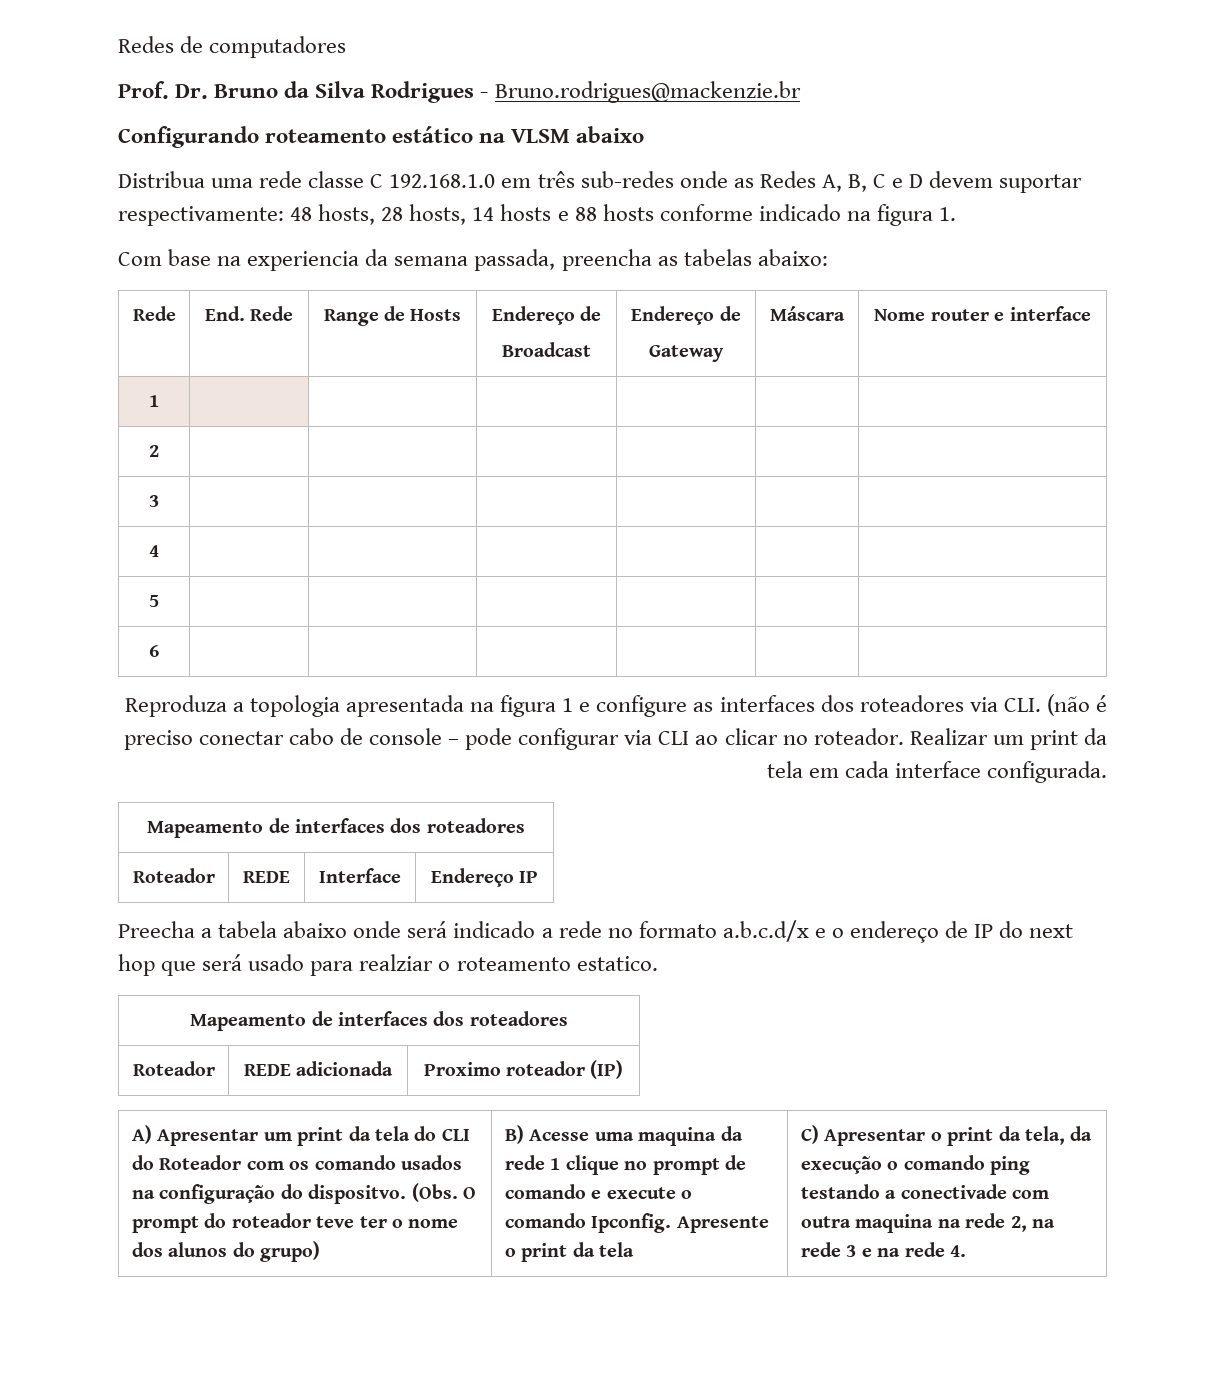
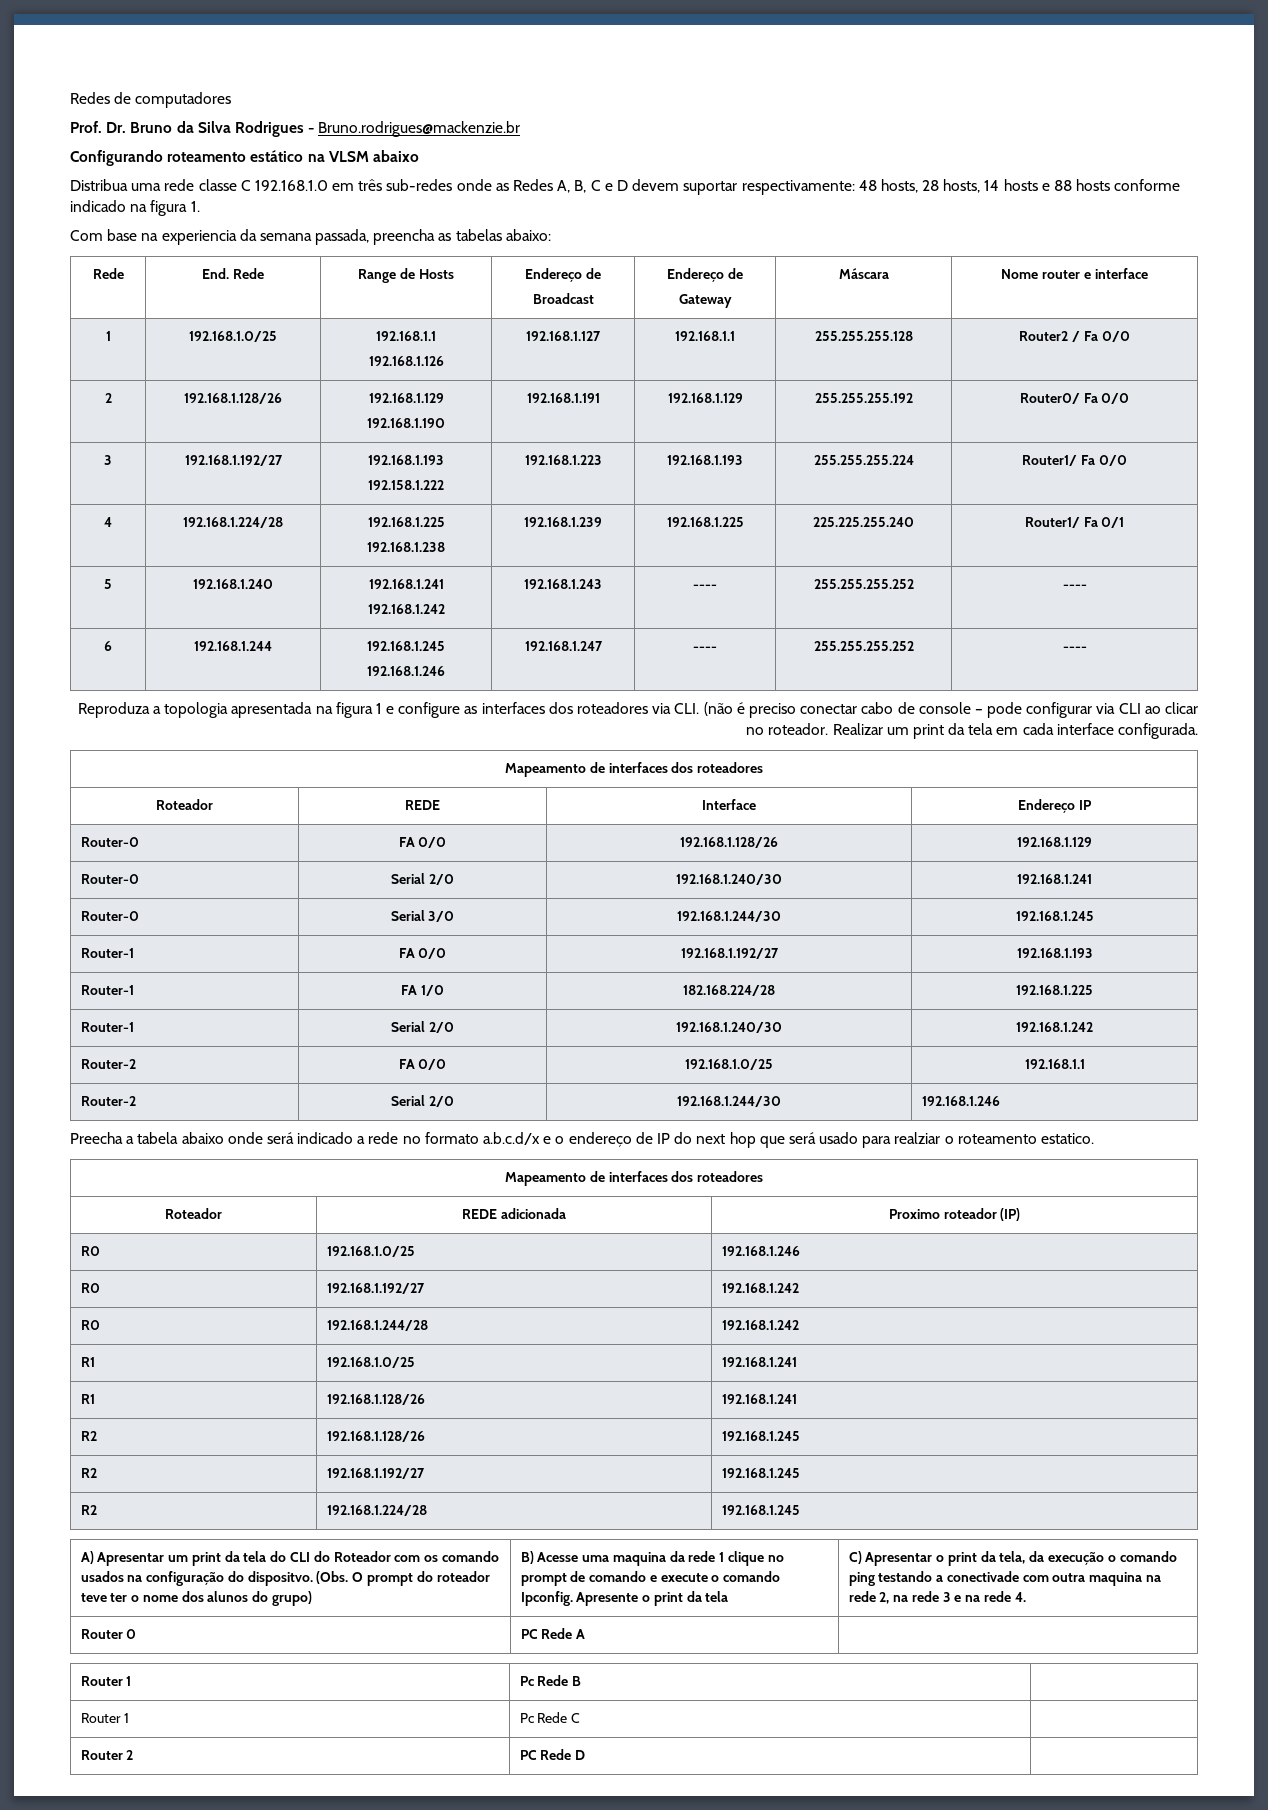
- 1 | | | | | |
- 2 | | | | | |
- 3 | | | | | |
- 4 | | | | | |
- 5 | | | | | |
- 6 | | | | | |
+ 1 | 192.168.1.0/25 | 192.168.1.1
+ 192.168.1.126 | 192.168.1.127 | 192.168.1.1 | 255.255.255.128 | Router2 / Fa 0/0
+ 2 | 192.168.1.128/26 | 192.168.1.129
+ 192.168.1.190 | 192.168.1.191 | 192.168.1.129 | 255.255.255.192 | Router0/ Fa 0/0
+ 3 | 192.168.1.192/27 | 192.168.1.193
+ 192.158.1.222 | 192.168.1.223 | 192.168.1.193 | 255.255.255.224 | Router1/ Fa 0/0
+ 4 | 192.168.1.224/28 | 192.168.1.225
+ 192.168.1.238 | 192.168.1.239 | 192.168.1.225 | 225.225.255.240 | Router1/ Fa 0/1
+ 5 | 192.168.1.240 | 192.168.1.241
+ 192.168.1.242 | 192.168.1.243 | ---- | 255.255.255.252 | ----
+ 6 | 192.168.1.244 | 192.168.1.245
+ 192.168.1.246 | 192.168.1.247 | ---- | 255.255.255.252 | ----
+ Router-0 | FA 0/0 | 192.168.1.128/26 | 192.168.1.129
+ Router-0 | Serial 2/0 | 192.168.1.240/30 | 192.168.1.241
+ Router-0 | Serial 3/0 | 192.168.1.244/30 | 192.168.1.245
+ Router-1 | FA 0/0 | 192.168.1.192/27 | 192.168.1.193
+ Router-1 | FA 1/0 | 182.168.224/28 | 192.168.1.225
+ Router-1 | Serial 2/0 | 192.168.1.240/30 | 192.168.1.242
+ Router-2 | FA 0/0 | 192.168.1.0/25 | 192.168.1.1
+ Router-2 | Serial 2/0 | 192.168.1.244/30 | 192.168.1.246
+ R0 | 192.168.1.0/25 | 192.168.1.246
+ R0 | 192.168.1.192/27 | 192.168.1.242
+ R0 | 192.168.1.244/28 | 192.168.1.242
+ R1 | 192.168.1.0/25 | 192.168.1.241
+ R1 | 192.168.1.128/26 | 192.168.1.241
+ R2 | 192.168.1.128/26 | 192.168.1.245
+ R2 | 192.168.1.192/27 | 192.168.1.245
+ R2 | 192.168.1.224/28 | 192.168.1.245
+ Router 0 | PC Rede A |
+ Router 1 | Pc Rede B |
+ Router 1 | Pc Rede C |
+ Router 2 | PC Rede D |

